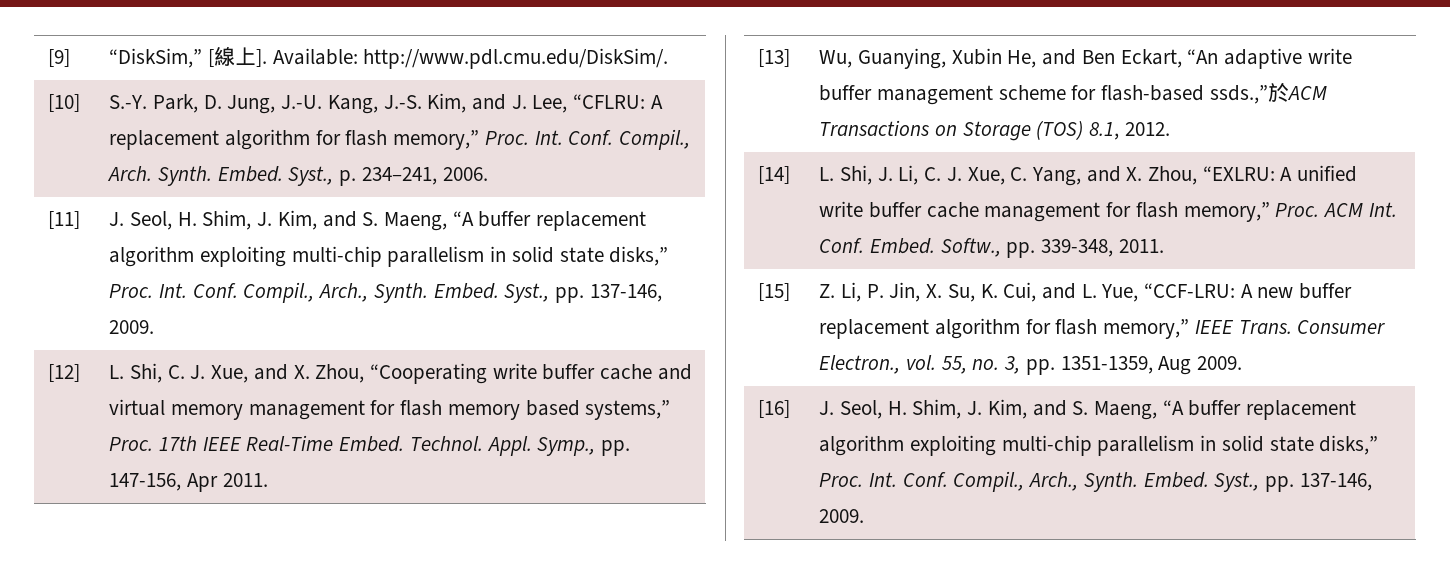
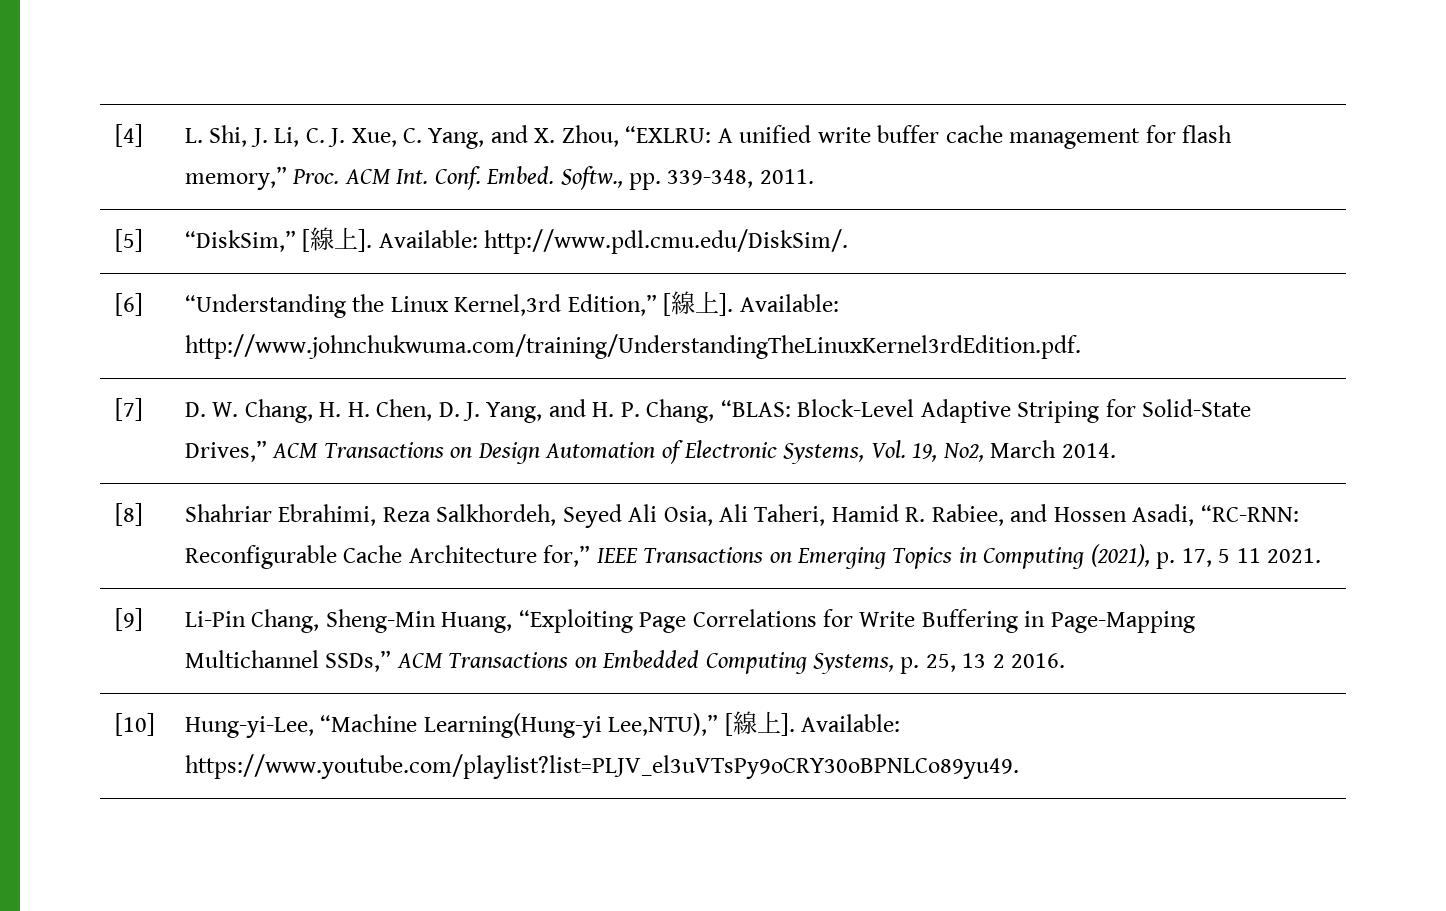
- [9] | “DiskSim,” [線上]. Available: http://www.pdl.cmu.edu/DiskSim/.
- [10] | S.-Y. Park, D. Jung, J.-U. Kang, J.-S. Kim, and J. Lee, “CFLRU: A replacement algorithm for flash memory,” Proc. Int. Conf. Compil., Arch. Synth. Embed. Syst., p. 234–241, 2006.
- [11] | J. Seol, H. Shim, J. Kim, and S. Maeng, “A buffer replacement algorithm exploiting multi-chip parallelism in solid state disks,” Proc. Int. Conf. Compil., Arch., Synth. Embed. Syst., pp. 137-146, 2009.
- [12] | L. Shi, C. J. Xue, and X. Zhou, “Cooperating write buffer cache and virtual memory management for flash memory based systems,” Proc. 17th IEEE Real-Time Embed. Technol. Appl. Symp., pp. 147-156, Apr 2011.
- [13] | Wu, Guanying, Xubin He, and Ben Eckart, “An adaptive write buffer management scheme for flash-based ssds.,”於ACM Transactions on Storage (TOS) 8.1, 2012.
- [14] | L. Shi, J. Li, C. J. Xue, C. Yang, and X. Zhou, “EXLRU: A unified write buffer cache management for flash memory,” Proc. ACM Int. Conf. Embed. Softw., pp. 339-348, 2011.
+ [4] | L. Shi, J. Li, C. J. Xue, C. Yang, and X. Zhou, “EXLRU: A unified write buffer cache management for flash memory,” Proc. ACM Int. Conf. Embed. Softw., pp. 339-348, 2011.
- [15] | Z. Li, P. Jin, X. Su, K. Cui, and L. Yue, “CCF-LRU: A new buffer replacement algorithm for flash memory,” IEEE Trans. Consumer Electron., vol. 55, no. 3, pp. 1351-1359, Aug 2009.
- [16] | J. Seol, H. Shim, J. Kim, and S. Maeng, “A buffer replacement algorithm exploiting multi-chip parallelism in solid state disks,” Proc. Int. Conf. Compil., Arch., Synth. Embed. Syst., pp. 137-146, 2009.
+ [5] | “DiskSim,” [線上]. Available: http://www.pdl.cmu.edu/DiskSim/.
+ [6] | “Understanding the Linux Kernel,3rd Edition,” [線上]. Available: http://www.johnchukwuma.com/training/UnderstandingTheLinuxKernel3rdEdition.pdf.
+ [7] | D. W. Chang, H. H. Chen, D. J. Yang, and H. P. Chang, “BLAS: Block-Level Adaptive Striping for Solid-State Drives,” ACM Transactions on Design Automation of Electronic Systems, Vol. 19, No2, March 2014.
+ [8] | Shahriar Ebrahimi, Reza Salkhordeh, Seyed Ali Osia, Ali Taheri, Hamid R. Rabiee, and Hossen Asadi, “RC-RNN: Reconfigurable Cache Architecture for,” IEEE Transactions on Emerging Topics in Computing (2021), p. 17, 5 11 2021.
+ [9] | Li-Pin Chang, Sheng-Min Huang, “Exploiting Page Correlations for Write Buffering in Page-Mapping Multichannel SSDs,” ACM Transactions on Embedded Computing Systems, p. 25, 13 2 2016.
+ [10] | Hung-yi-Lee, “Machine Learning(Hung-yi Lee,NTU),” [線上]. Available: https://www.youtube.com/playlist?list=PLJV_el3uVTsPy9oCRY30oBPNLCo89yu49.

